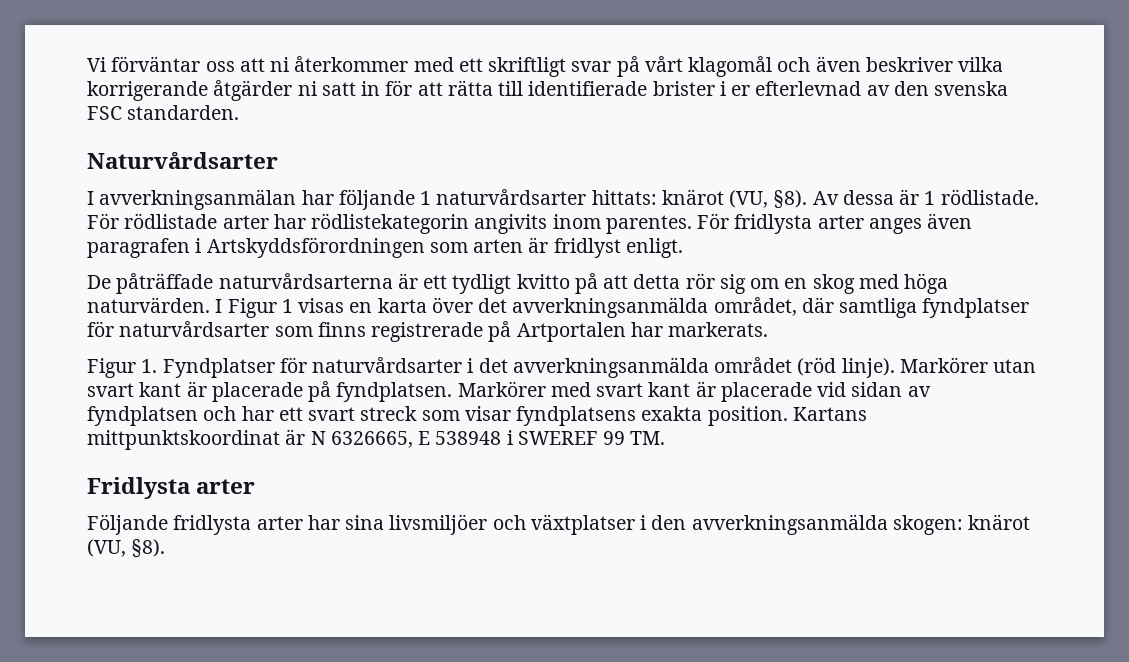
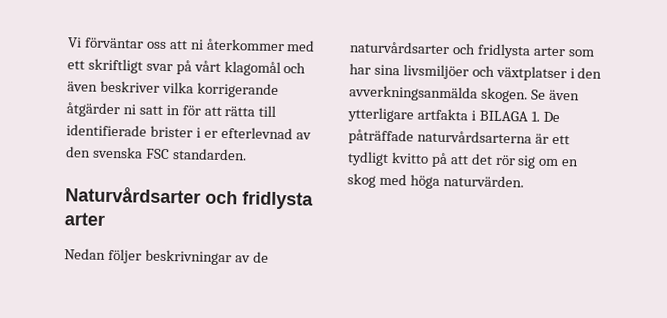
- Naturvårdsarter
- I avverkningsanmälan har följande 1 naturvårdsarter hittats: knärot (VU, §8). Av dessa är 1 rödlistade. För rödlistade arter har rödlistekategorin angivits inom parentes. För fridlysta arter anges även paragrafen i Artskyddsförordningen som arten är fridlyst enligt.
- De påträffade naturvårdsarterna är ett tydligt kvitto på att detta rör sig om en skog med höga naturvärden. I Figur 1 visas en karta över det avverkningsanmälda området, där samtliga fyndplatser för naturvårdsarter som finns registrerade på Artportalen har markerats.
- Figur 1. Fyndplatser för naturvårdsarter i det avverkningsanmälda området (röd linje). Markörer utan svart kant är placerade på fyndplatsen. Markörer med svart kant är placerade vid sidan av fyndplatsen och har ett svart streck som visar fyndplatsens exakta position. Kartans mittpunktskoordinat är N 6326665, E 538948 i SWEREF 99 TM.
- Fridlysta arter
- Följande fridlysta arter har sina livsmiljöer och växtplatser i den avverkningsanmälda skogen: knärot (VU, §8).
+ Naturvårdsarter och fridlysta arter
+ Nedan följer beskrivningar av de naturvårdsarter och fridlysta arter som har sina livsmiljöer och växtplatser i den avverkningsanmälda skogen. Se även ytterligare artfakta i BILAGA 1. De påträffade naturvårdsarterna är ett tydligt kvitto på att det rör sig om en skog med höga naturvärden.

